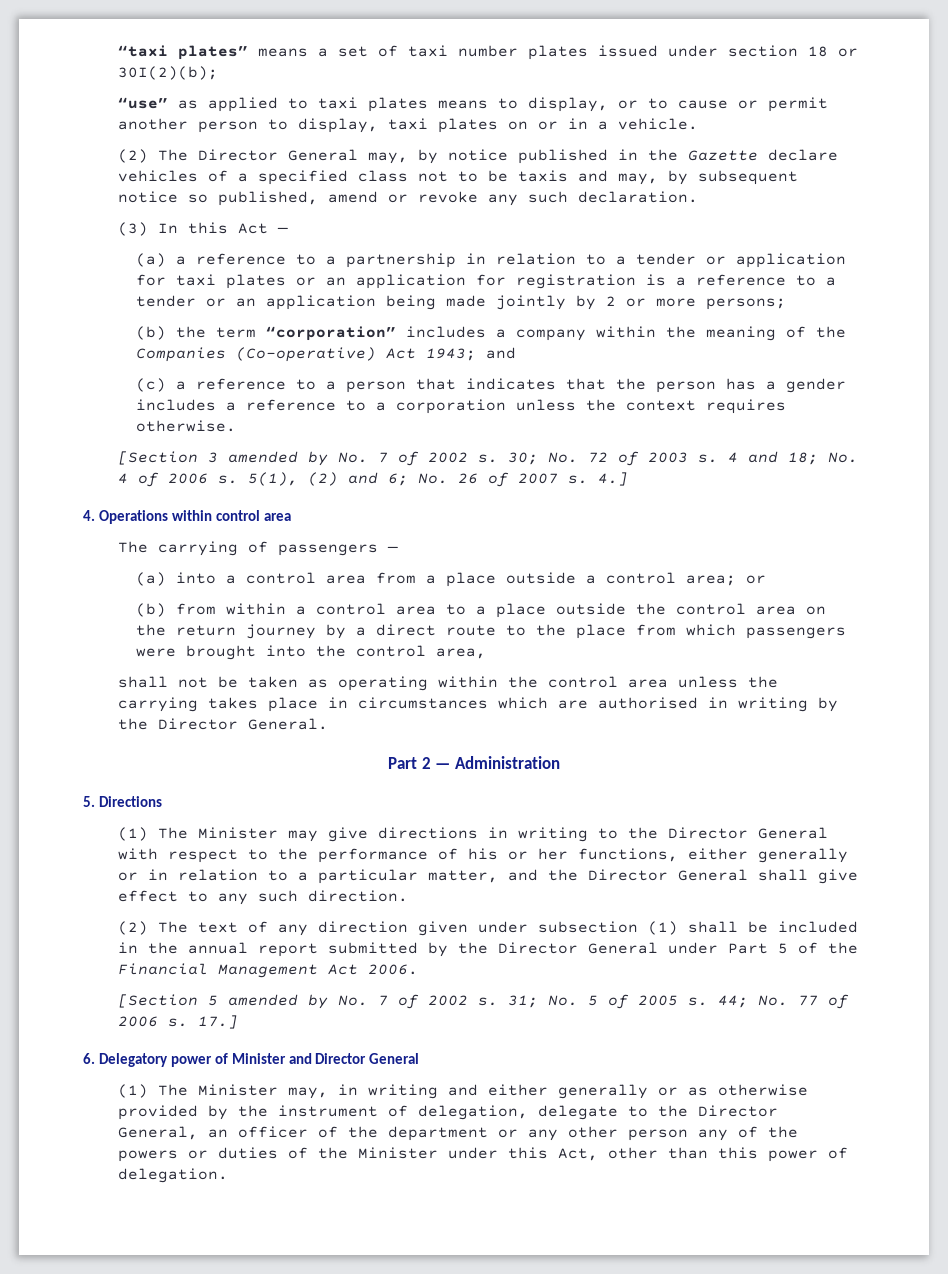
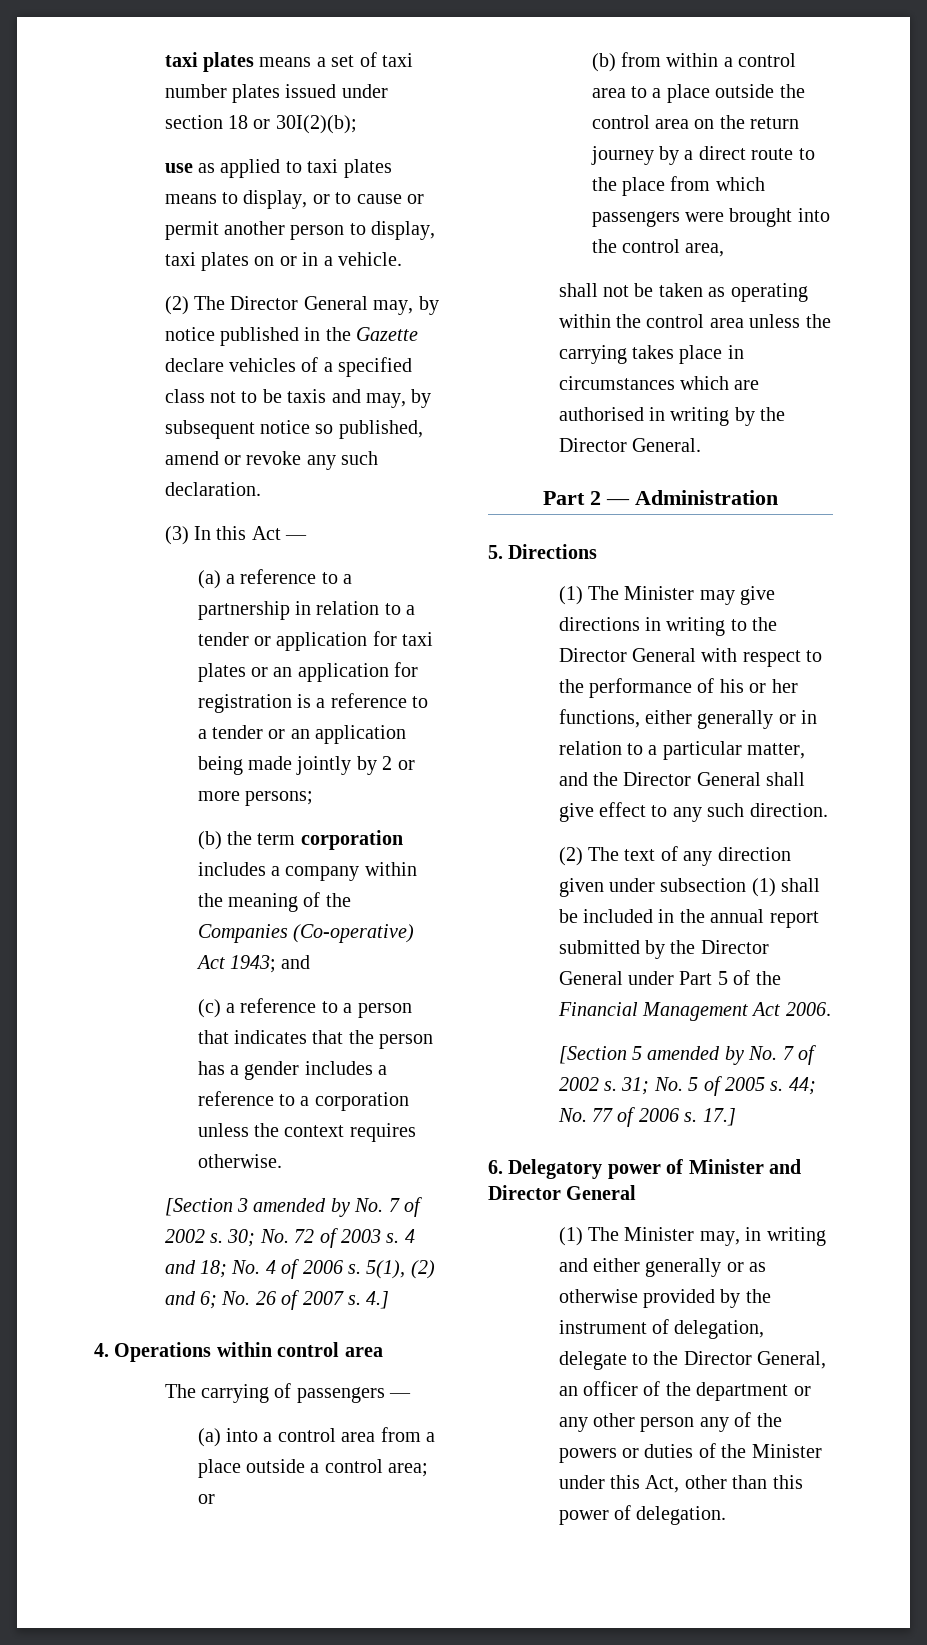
- “taxi plates” means a set of taxi number plates issued under section 18 or 30I(2)(b);
+ taxi plates means a set of taxi number plates issued under section 18 or 30I(2)(b);
- “use” as applied to taxi plates means to display, or to cause or permit another person to display, taxi plates on or in a vehicle.
+ use as applied to taxi plates means to display, or to cause or permit another person to display, taxi plates on or in a vehicle.
- (b) the term “corporation” includes a company within the meaning of the Companies (Co-operative) Act 1943; and
+ (b) the term corporation includes a company within the meaning of the Companies (Co-operative) Act 1943; and

